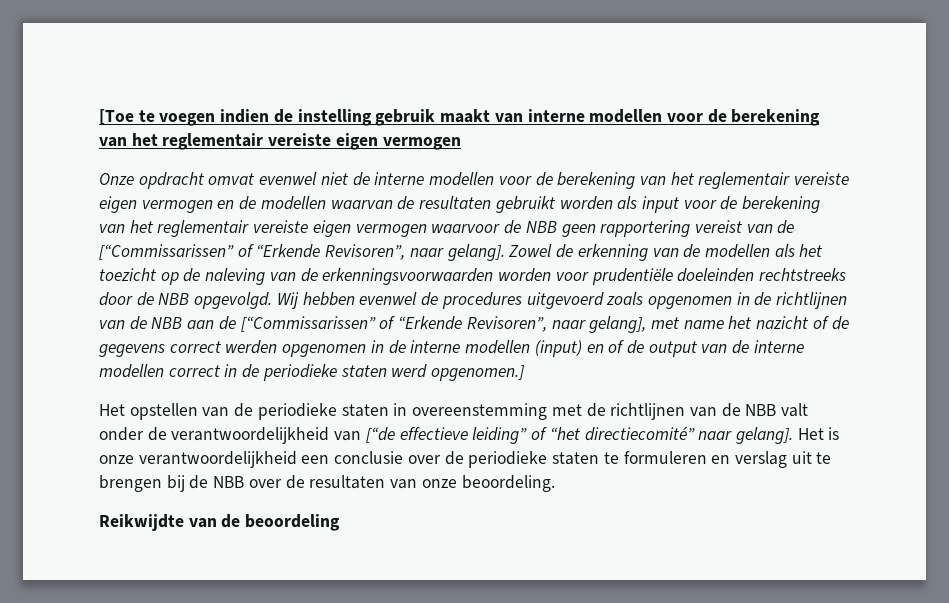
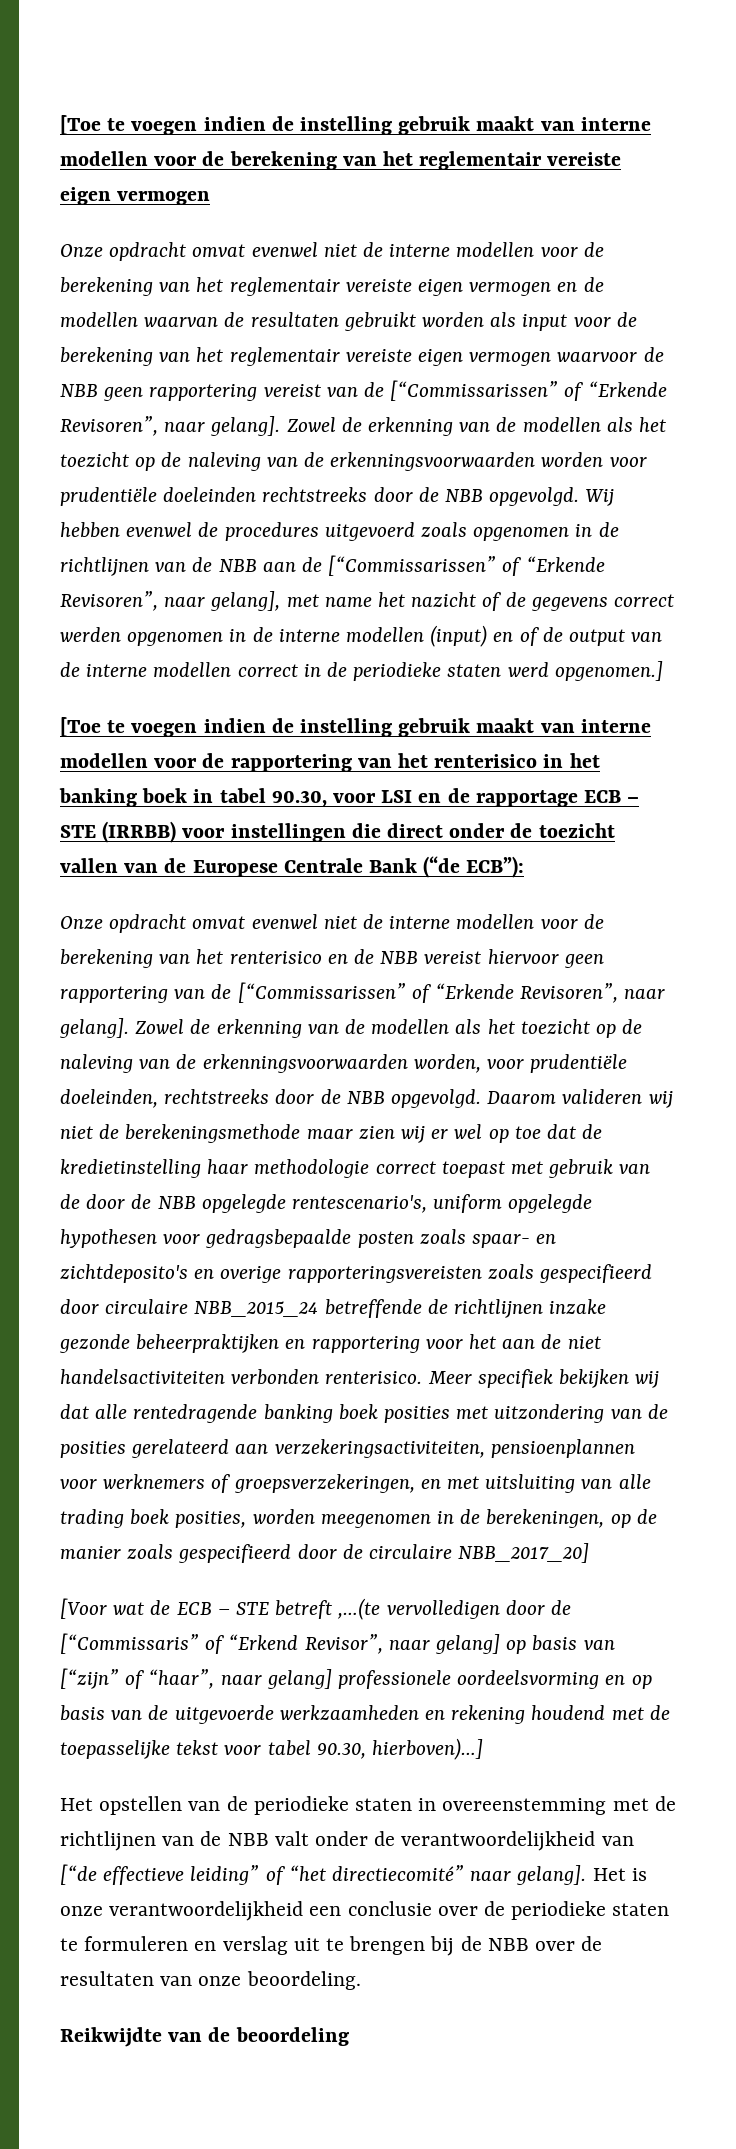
+ [Toe te voegen indien de instelling gebruik maakt van interne modellen voor de rapportering van het renterisico in het banking boek in tabel 90.30, voor LSI en de rapportage ECB – STE (IRRBB) voor instellingen die direct onder de toezicht vallen van de Europese Centrale Bank (“de ECB”):
+ Onze opdracht omvat evenwel niet de interne modellen voor de berekening van het renterisico en de NBB vereist hiervoor geen rapportering van de [“Commissarissen” of “Erkende Revisoren”, naar gelang]. Zowel de erkenning van de modellen als het toezicht op de naleving van de erkenningsvoorwaarden worden, voor prudentiële doeleinden, rechtstreeks door de NBB opgevolgd. Daarom valideren wij niet de berekeningsmethode maar zien wij er wel op toe dat de kredietinstelling haar methodologie correct toepast met gebruik van de door de NBB opgelegde rentescenario's, uniform opgelegde hypothesen voor gedragsbepaalde posten zoals spaar- en zichtdeposito's en overige rapporteringsvereisten zoals gespecifieerd door circulaire NBB_2015_24 betreffende de richtlijnen inzake gezonde beheerpraktijken en rapportering voor het aan de niet handelsactiviteiten verbonden renterisico. Meer specifiek bekijken wij dat alle rentedragende banking boek posities met uitzondering van de posities gerelateerd aan verzekeringsactiviteiten, pensioenplannen voor werknemers of groepsverzekeringen, en met uitsluiting van alle trading boek posities, worden meegenomen in de berekeningen, op de manier zoals gespecifieerd door de circulaire NBB_2017_20]
+ [Voor wat de ECB – STE betreft ,…(te vervolledigen door de [“Commissaris” of “Erkend Revisor”, naar gelang] op basis van [“zijn” of “haar”, naar gelang] professionele oordeelsvorming en op basis van de uitgevoerde werkzaamheden en rekening houdend met de toepasselijke tekst voor tabel 90.30, hierboven)…]

